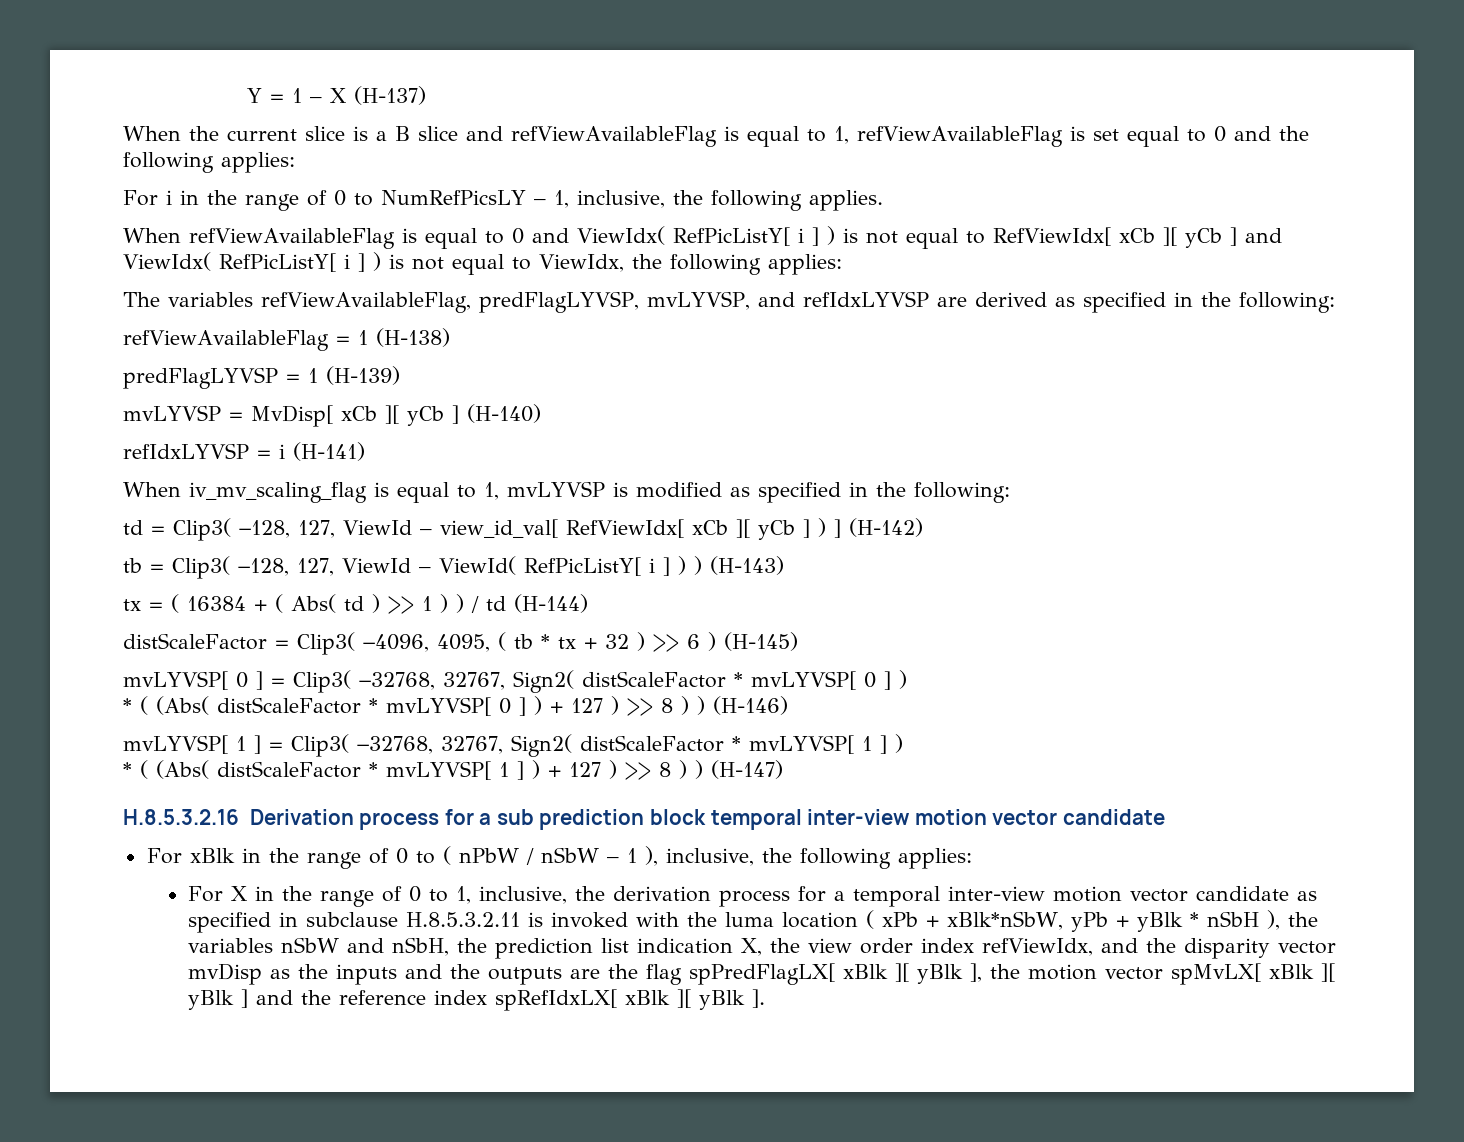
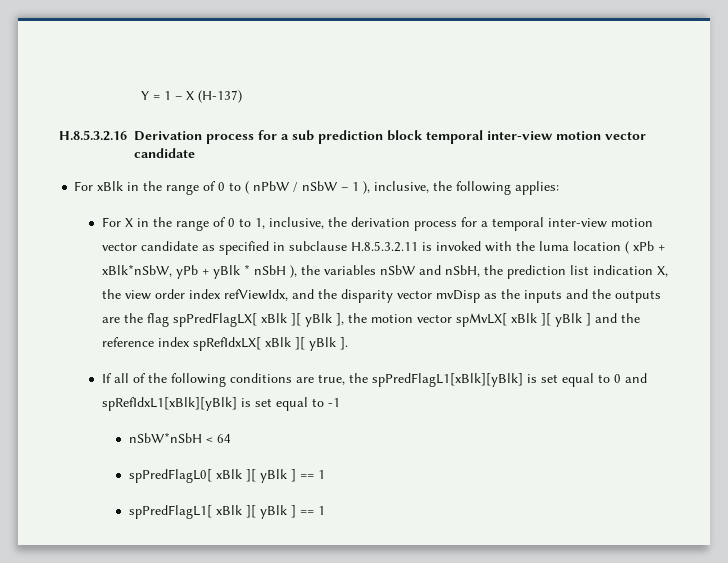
- When the current slice is a B slice and refViewAvailableFlag is equal to 1, refViewAvailableFlag is set equal to 0 and the following applies:
- For i in the range of 0 to NumRefPicsLY – 1, inclusive, the following applies.
- When refViewAvailableFlag is equal to 0 and ViewIdx( RefPicListY[ i ] ) is not equal to RefViewIdx[ xCb ][ yCb ] and ViewIdx( RefPicListY[ i ] ) is not equal to ViewIdx, the following applies:
- The variables refViewAvailableFlag, predFlagLYVSP, mvLYVSP, and refIdxLYVSP are derived as specified in the following:
- refViewAvailableFlag = 1 (H-138)
- predFlagLYVSP = 1 (H-139)
- mvLYVSP = MvDisp[ xCb ][ yCb ] (H-140)
- refIdxLYVSP = i (H-141)
- When iv_mv_scaling_flag is equal to 1, mvLYVSP is modified as specified in the following:
- td = Clip3( −128, 127, ViewId – view_id_val[ RefViewIdx[ xCb ][ yCb ] ) ] (H-142)
- tb = Clip3( −128, 127, ViewId – ViewId( RefPicListY[ i ] ) ) (H-143)
- tx = ( 16384 + ( Abs( td ) >> 1 ) ) / td (H-144)
- distScaleFactor = Clip3( −4096, 4095, ( tb * tx + 32 ) >> 6 ) (H-145)
- mvLYVSP[ 0 ] = Clip3( −32768, 32767, Sign2( distScaleFactor * mvLYVSP[ 0 ] )
- * ( (Abs( distScaleFactor * mvLYVSP[ 0 ] ) + 127 ) >> 8 ) ) (H-146)
- mvLYVSP[ 1 ] = Clip3( −32768, 32767, Sign2( distScaleFactor * mvLYVSP[ 1 ] )
- * ( (Abs( distScaleFactor * mvLYVSP[ 1 ] ) + 127 ) >> 8 ) ) (H-147)
+ If all of the following conditions are true, the spPredFlagL1[xBlk][yBlk] is set equal to 0 and spRefIdxL1[xBlk][yBlk] is set equal to -1
+ nSbW*nSbH < 64
+ spPredFlagL0[ xBlk ][ yBlk ] == 1
+ spPredFlagL1[ xBlk ][ yBlk ] == 1

